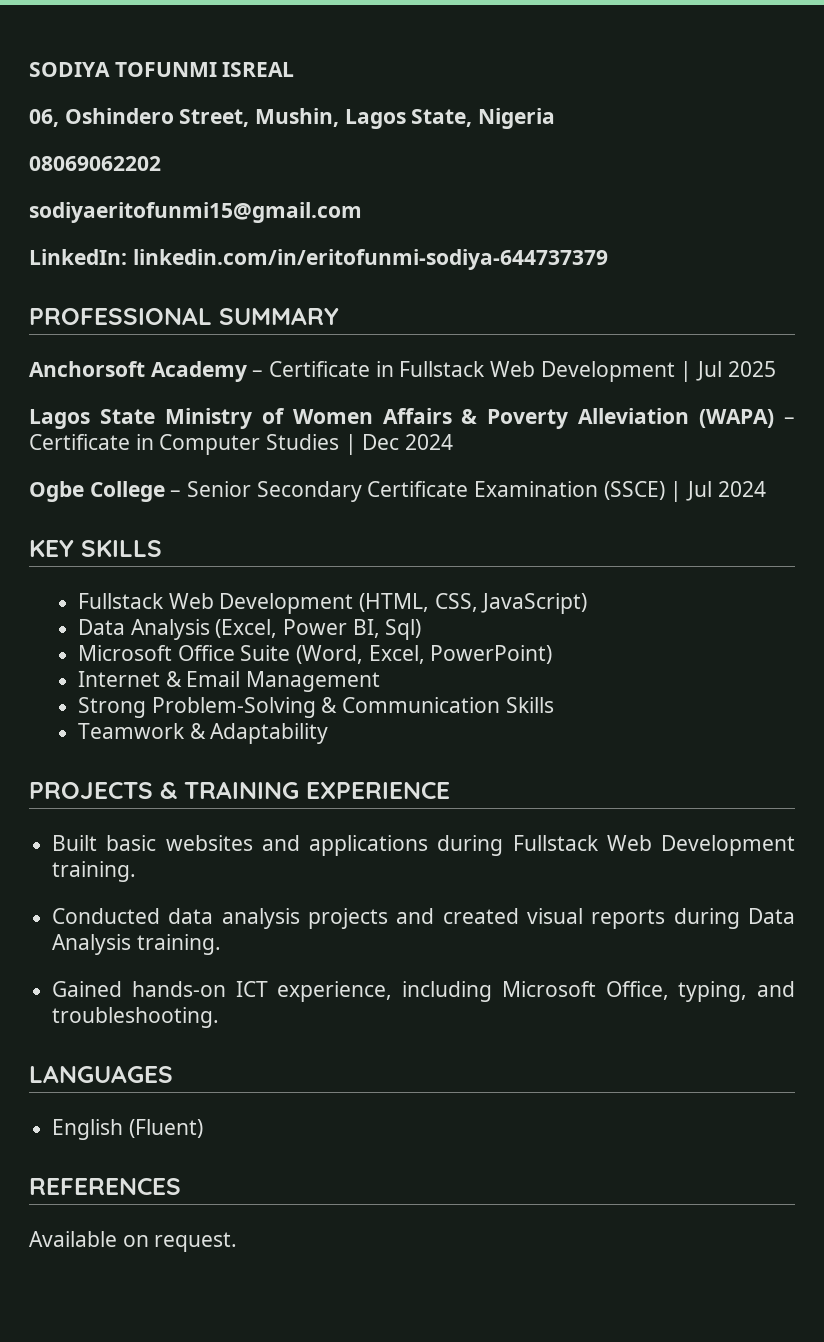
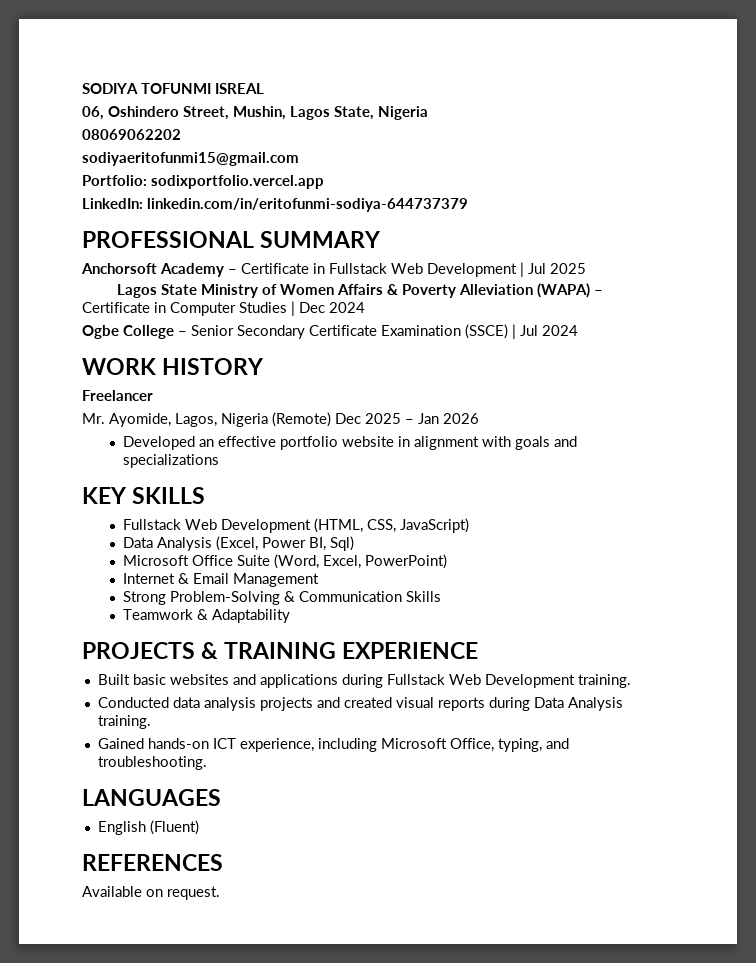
+ Portfolio: sodixportfolio.vercel.app
+ WORK HISTORY
+ Freelancer
+ Mr. Ayomide, Lagos, Nigeria (Remote) Dec 2025 – Jan 2026
+ Developed an effective portfolio website in alignment with goals and specializations

